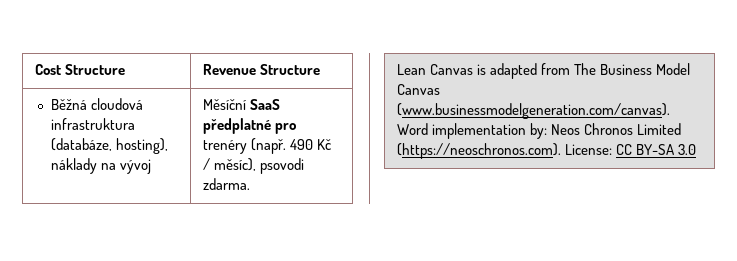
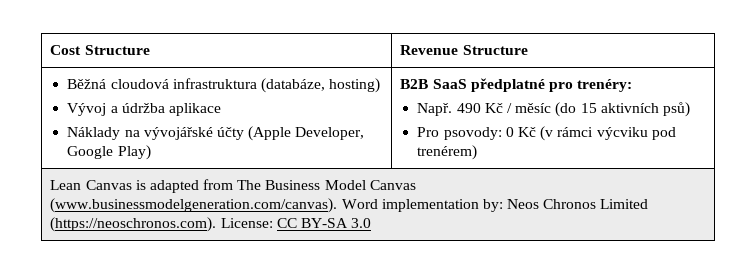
- Běžná cloudová infrastruktura (databáze, hosting), náklady na vývoj | Měsíční SaaS předplatné pro trenéry (např. 490 Kč / měsíc), psovodi zdarma.
+ Běžná cloudová infrastruktura (databáze, hosting)
+ Vývoj a údržba aplikace
+ Náklady na vývojářské účty (Apple Developer, Google Play) | B2B SaaS předplatné pro trenéry:
+ Např. 490 Kč / měsíc (do 15 aktivních psů)
+ Pro psovody: 0 Kč (v rámci výcviku pod trenérem)

